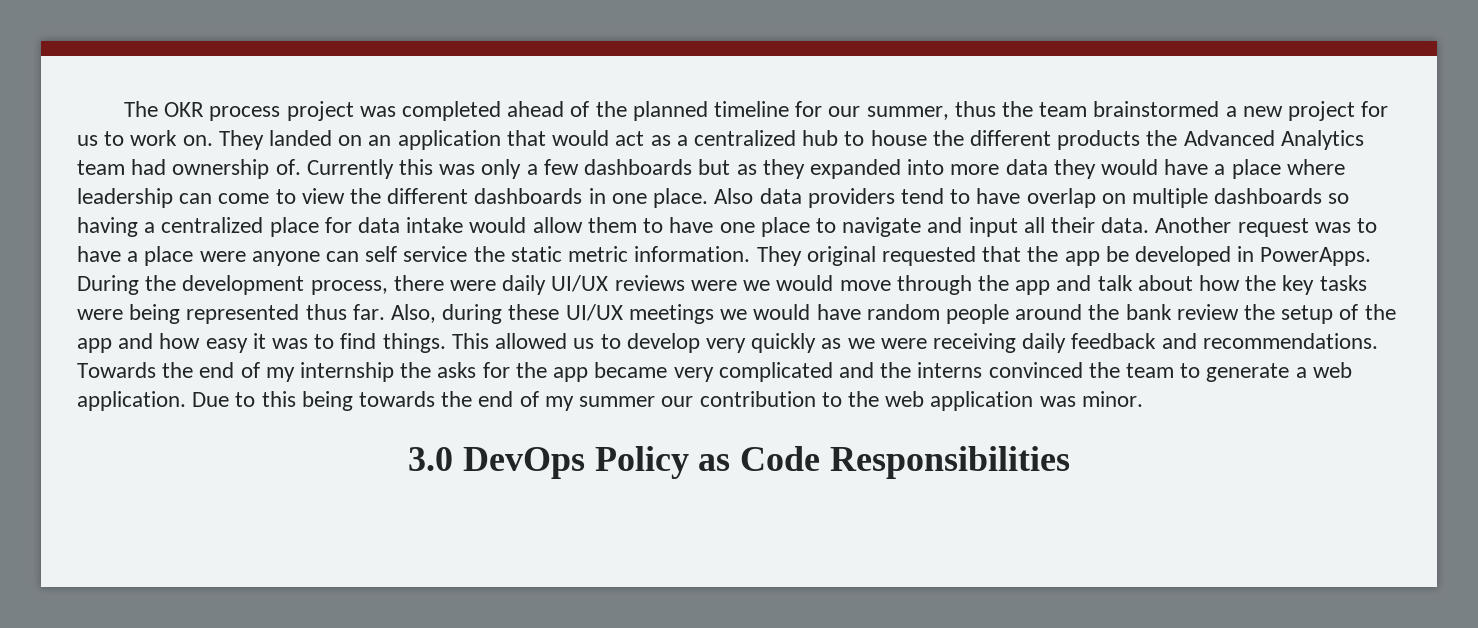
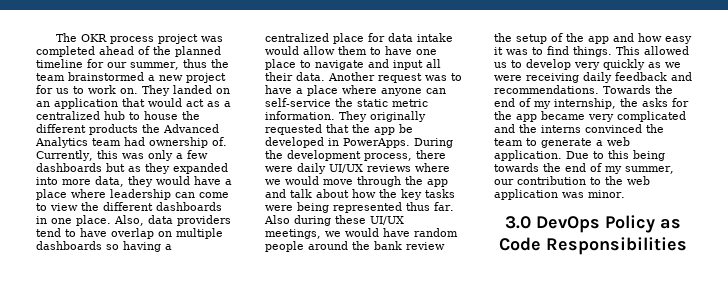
- Currently this was only a few dashboards but as they expanded into more data they would have a place where leadership can come to view the different dashboards in one place.
+ Currently, this was only a few dashboards but as they expanded into more data, they would have a place where leadership can come to view the different dashboards in one place.
- Also data providers tend to have overlap on multiple dashboards so having a centralized place for data intake would allow them to have one place to navigate and input all their data.
+ Also, data providers tend to have overlap on multiple dashboards so having a centralized place for data intake would allow them to have one place to navigate and input all their data.
- Another request was to have a place were anyone can self service the static metric information.
+ Another request was to have a place where anyone can self-service the static metric information.
- They original requested that the app be developed in PowerApps.
+ They originally requested that the app be developed in PowerApps.
- During the development process, there were daily UI/UX reviews were we would move through the app and talk about how the key tasks were being represented thus far.
+ During the development process, there were daily UI/UX reviews where we would move through the app and talk about how the key tasks were being represented thus far.
- Also, during these UI/UX meetings we would have random people around the bank review the setup of the app and how easy it was to find things.
+ Also during these UI/UX meetings, we would have random people around the bank review the setup of the app and how easy it was to find things.
- Towards the end of my internship the asks for the app became very complicated and the interns convinced the team to generate a web application.
+ Towards the end of my internship, the asks for the app became very complicated and the interns convinced the team to generate a web application.
- Due to this being towards the end of my summer our contribution to the web application was minor.
+ Due to this being towards the end of my summer, our contribution to the web application was minor.

